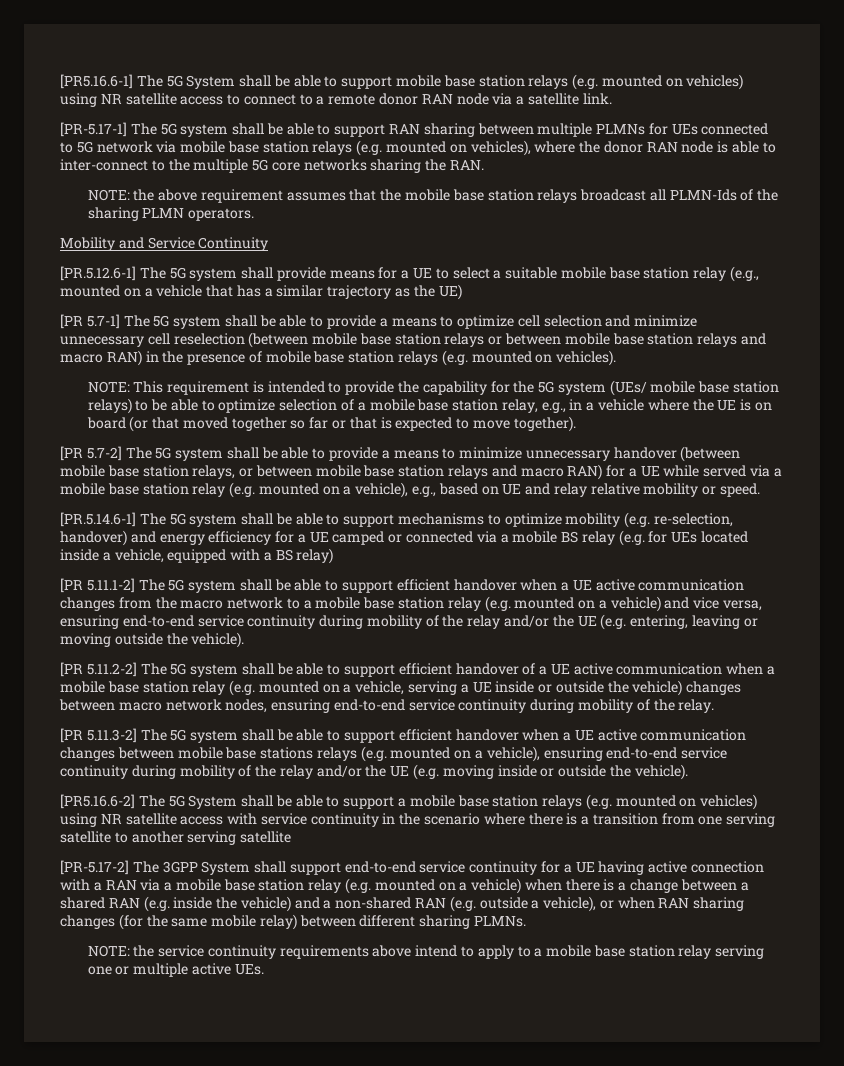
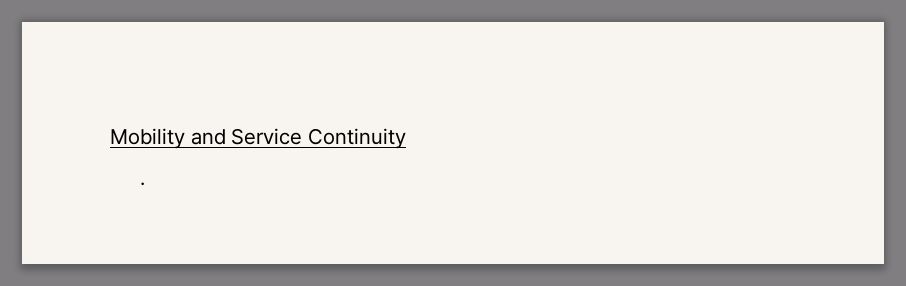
- [PR5.16.6-1] The 5G System shall be able to support mobile base station relays (e.g. mounted on vehicles) using NR satellite access to connect to a remote donor RAN node via a satellite link.
- [PR-5.17-1] The 5G system shall be able to support RAN sharing between multiple PLMNs for UEs connected to 5G network via mobile base station relays (e.g. mounted on vehicles), where the donor RAN node is able to inter-connect to the multiple 5G core networks sharing the RAN.
- NOTE: the above requirement assumes that the mobile base station relays broadcast all PLMN-Ids of the sharing PLMN operators.
  Mobility and Service Continuity
- [PR.5.12.6-1] The 5G system shall provide means for a UE to select a suitable mobile base station relay (e.g., mounted on a vehicle that has a similar trajectory as the UE)
- [PR 5.7-1] The 5G system shall be able to provide a means to optimize cell selection and minimize unnecessary cell reselection (between mobile base station relays or between mobile base station relays and macro RAN) in the presence of mobile base station relays (e.g. mounted on vehicles).
- NOTE: This requirement is intended to provide the capability for the 5G system (UEs/ mobile base station relays) to be able to optimize selection of a mobile base station relay, e.g., in a vehicle where the UE is on board (or that moved together so far or that is expected to move together).
- [PR 5.7-2] The 5G system shall be able to provide a means to minimize unnecessary handover (between mobile base station relays, or between mobile base station relays and macro RAN) for a UE while served via a mobile base station relay (e.g. mounted on a vehicle), e.g., based on UE and relay relative mobility or speed.
- [PR.5.14.6-1] The 5G system shall be able to support mechanisms to optimize mobility (e.g. re-selection, handover) and energy efficiency for a UE camped or connected via a mobile BS relay (e.g. for UEs located inside a vehicle, equipped with a BS relay)
- [PR 5.11.1-2] The 5G system shall be able to support efficient handover when a UE active communication changes from the macro network to a mobile base station relay (e.g. mounted on a vehicle) and vice versa, ensuring end-to-end service continuity during mobility of the relay and/or the UE (e.g. entering, leaving or moving outside the vehicle).
- [PR 5.11.2-2] The 5G system shall be able to support efficient handover of a UE active communication when a mobile base station relay (e.g. mounted on a vehicle, serving a UE inside or outside the vehicle) changes between macro network nodes, ensuring end-to-end service continuity during mobility of the relay.
- [PR 5.11.3-2] The 5G system shall be able to support efficient handover when a UE active communication changes between mobile base stations relays (e.g. mounted on a vehicle), ensuring end-to-end service continuity during mobility of the relay and/or the UE (e.g. moving inside or outside the vehicle).
- [PR5.16.6-2] The 5G System shall be able to support a mobile base station relays (e.g. mounted on vehicles) using NR satellite access with service continuity in the scenario where there is a transition from one serving satellite to another serving satellite
- [PR-5.17-2] The 3GPP System shall support end-to-end service continuity for a UE having active connection with a RAN via a mobile base station relay (e.g. mounted on a vehicle) when there is a change between a shared RAN (e.g. inside the vehicle) and a non-shared RAN (e.g. outside a vehicle), or when RAN sharing changes (for the same mobile relay) between different sharing PLMNs.
- NOTE: the service continuity requirements above intend to apply to a mobile base station relay serving one or multiple active UEs.
+ .

